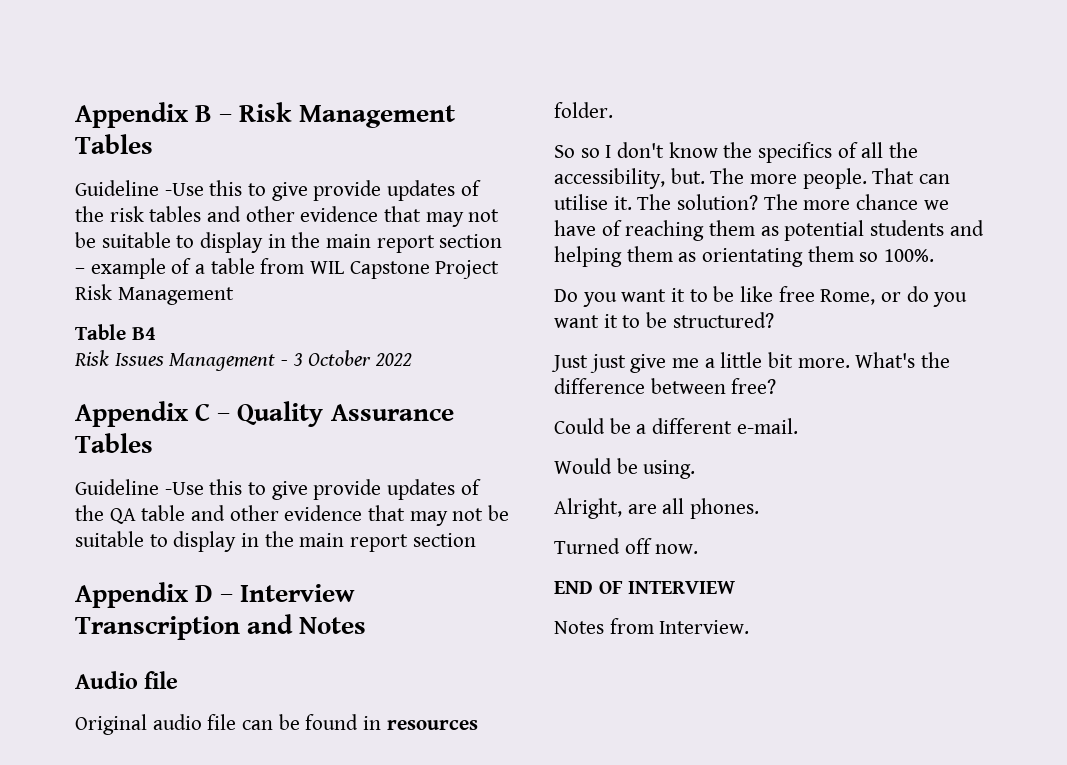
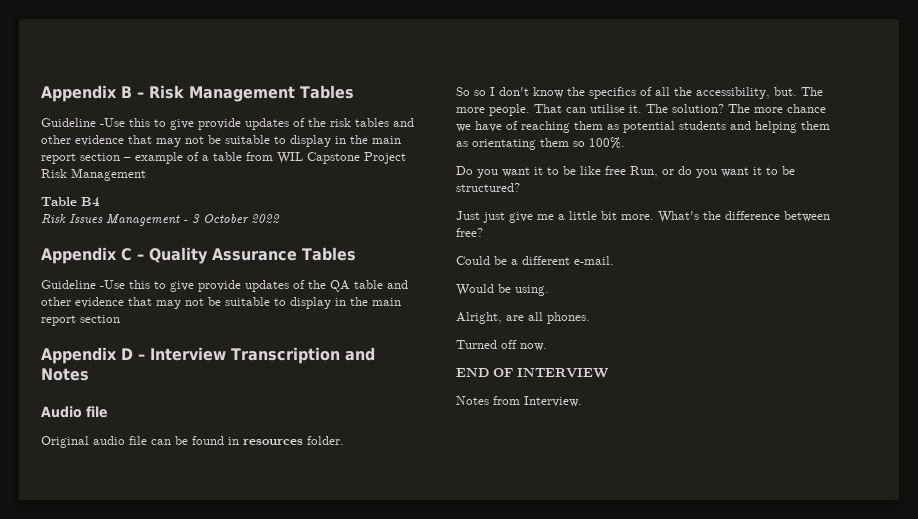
- Do you want it to be like free Rome, or do you want it to be structured?
+ Do you want it to be like free Run, or do you want it to be structured?

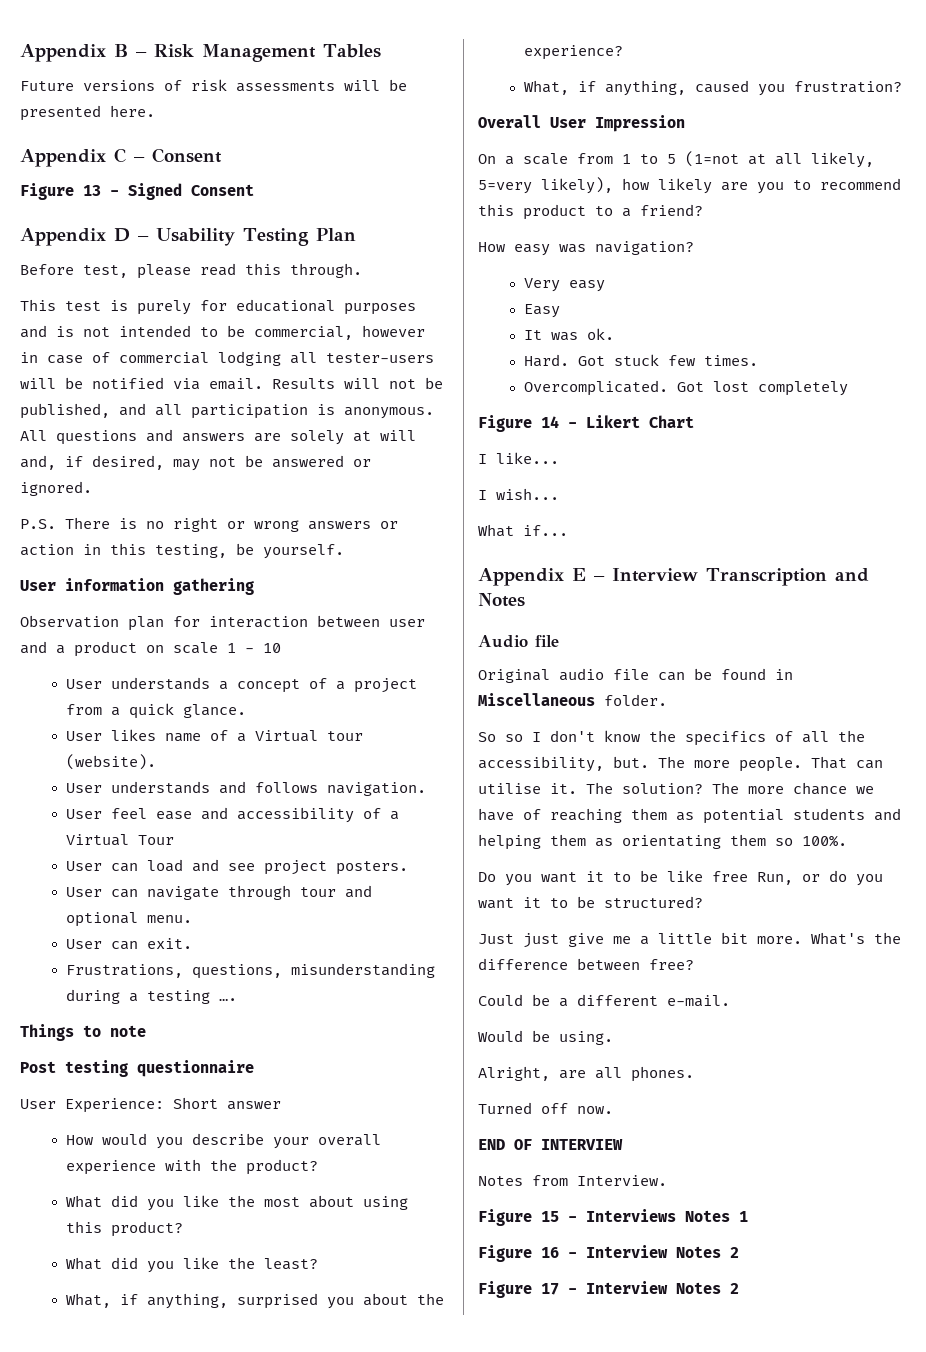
- Guideline -Use this to give provide updates of the risk tables and other evidence that may not be suitable to display in the main report section – example of a table from WIL Capstone Project Risk Management
- Table B4
- Risk Issues Management - 3 October 2022
- Appendix C – Quality Assurance Tables
- Guideline -Use this to give provide updates of the QA table and other evidence that may not be suitable to display in the main report section
- Appendix D – Interview Transcription and Notes
+ Future versions of risk assessments will be presented here.
+ Appendix C – Consent
+ Figure 13 - Signed Consent
+ Appendix D – Usability Testing Plan
+ Before test, please read this through.
+ This test is purely for educational purposes and is not intended to be commercial, however in case of commercial lodging all tester-users will be notified via email. Results will not be published, and all participation is anonymous. All questions and answers are solely at will and, if desired, may not be answered or ignored.
+ P.S. There is no right or wrong answers or action in this testing, be yourself.
+ User information gathering
+ Observation plan for interaction between user and a product on scale 1 - 10
+ User understands a concept of a project from a quick glance.
+ User likes name of a Virtual tour (website).
+ User understands and follows navigation.
+ User feel ease and accessibility of a Virtual Tour
+ User can load and see project posters.
+ User can navigate through tour and optional menu.
+ User can exit.
+ Frustrations, questions, misunderstanding during a testing ….
+ Things to note
+ Post testing questionnaire
+ User Experience: Short answer
+ How would you describe your overall experience with the product?
+ What did you like the most about using this product?
+ What did you like the least?
+ What, if anything, surprised you about the experience?
+ What, if anything, caused you frustration?
+ Overall User Impression
+ On a scale from 1 to 5 (1=not at all likely, 5=very likely), how likely are you to recommend this product to a friend?
+ How easy was navigation?
+ Very easy
+ Easy
+ It was ok.
+ Hard. Got stuck few times.
+ Overcomplicated. Got lost completely
+ Figure 14 - Likert Chart
+ I like...
+ I wish...
+ What if...
+ Appendix E – Interview Transcription and Notes
- Original audio file can be found in resources folder.
+ Original audio file can be found in Miscellaneous folder.
+ Figure 15 - Interviews Notes 1
+ Figure 16 - Interview Notes 2
+ Figure 17 - Interview Notes 2

